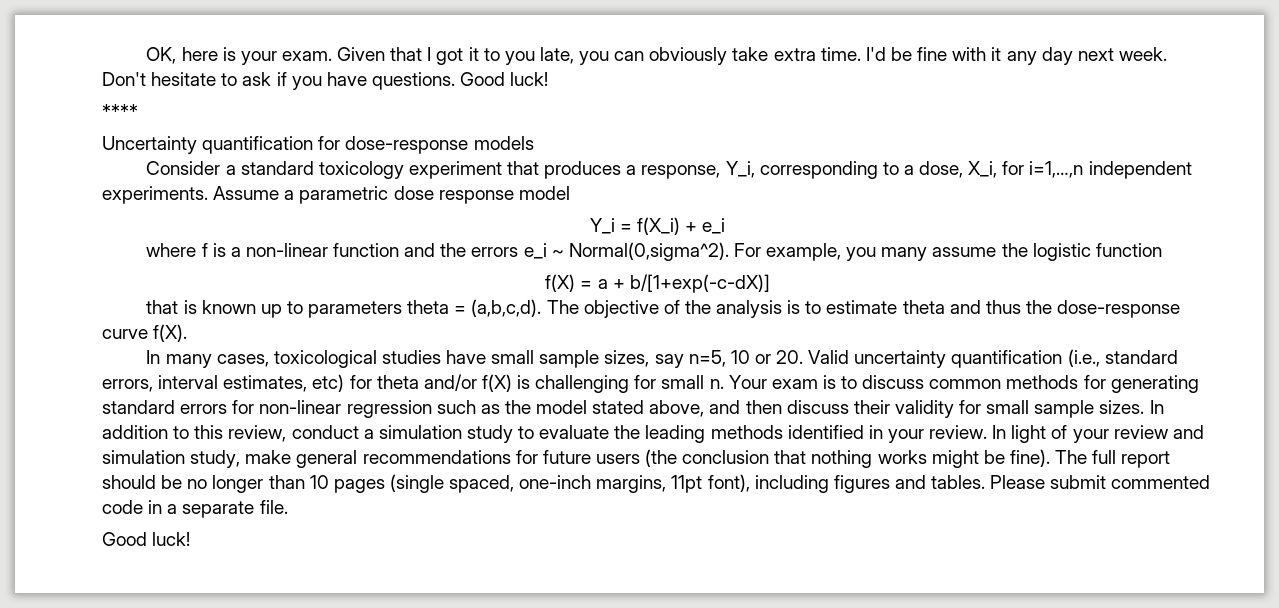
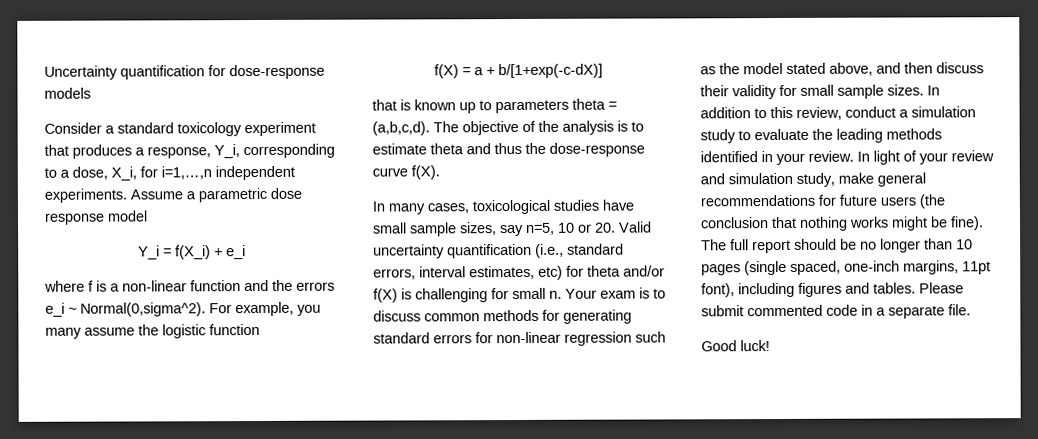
- OK, here is your exam. Given that I got it to you late, you can obviously take extra time. I'd be fine with it any day next week. Don't hesitate to ask if you have questions. Good luck!
- ****

